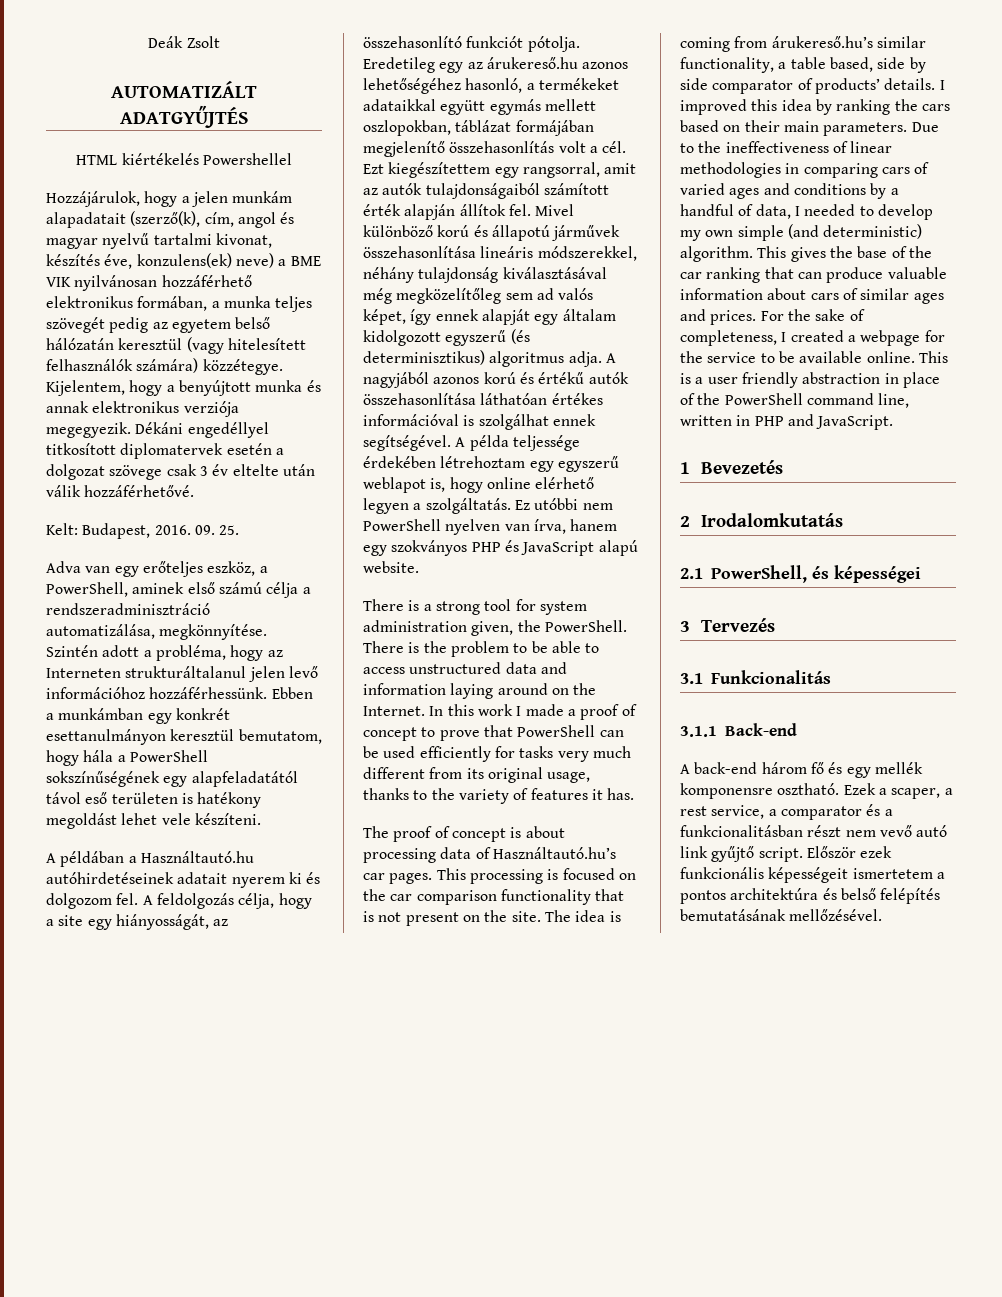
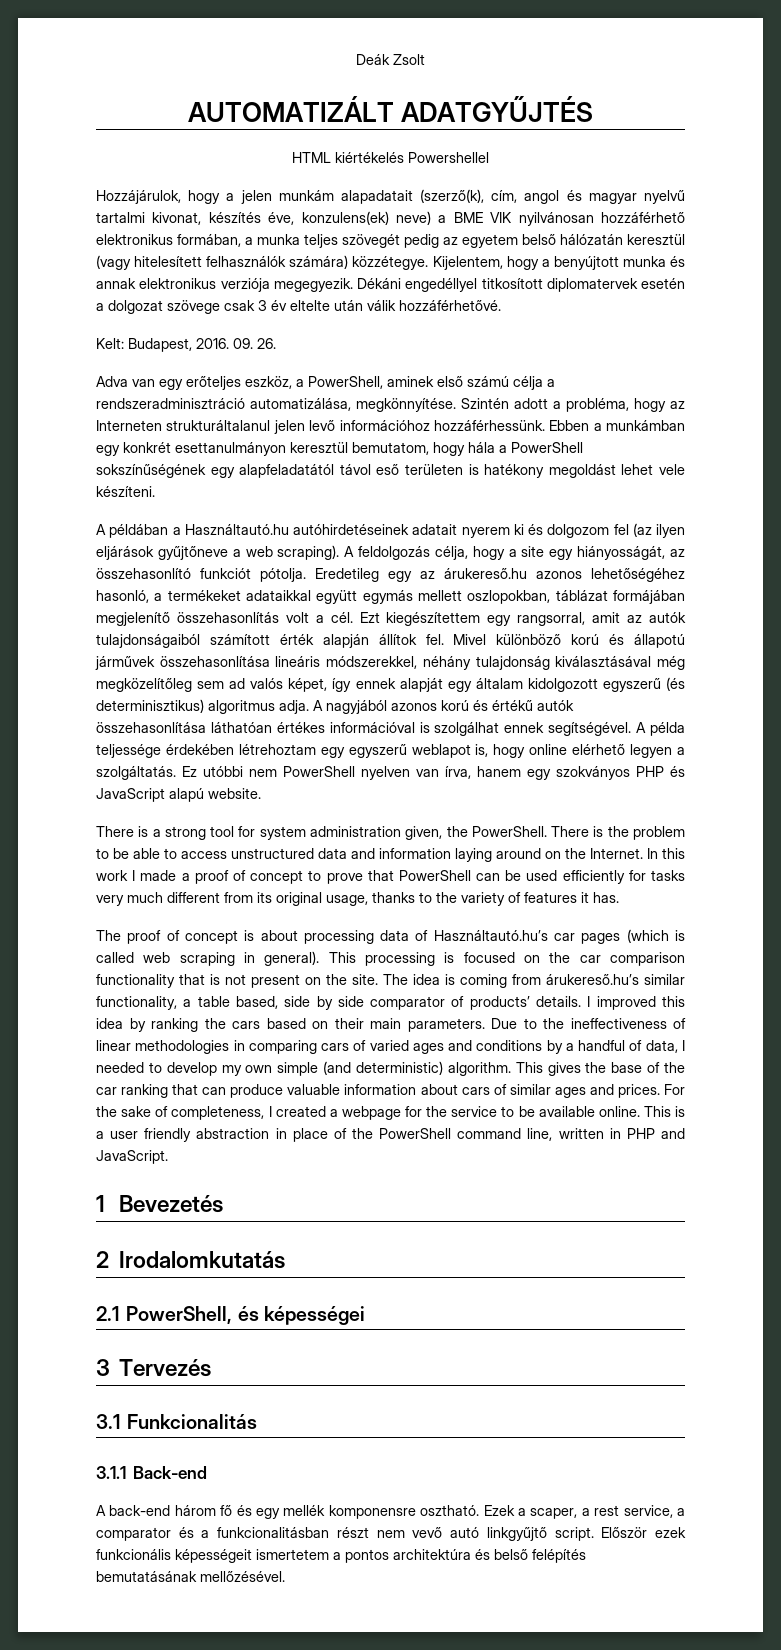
- 09. 25.
+ 09. 26.
- A példában a Használtautó.hu autóhirdetéseinek adatait nyerem ki és dolgozom fel.
+ A példában a Használtautó.hu autóhirdetéseinek adatait nyerem ki és dolgozom fel (az ilyen eljárások gyűjtőneve a web scraping).
- The proof of concept is about processing data of Használtautó.hu’s car pages.
+ The proof of concept is about processing data of Használtautó.hu’s car pages (which is called web scraping in general).
- Ezek a scaper, a rest service, a comparator és a funkcionalitásban részt nem vevő autó link gyűjtő script.
+ Ezek a scaper, a rest service, a comparator és a funkcionalitásban részt nem vevő autó linkgyűjtő script.

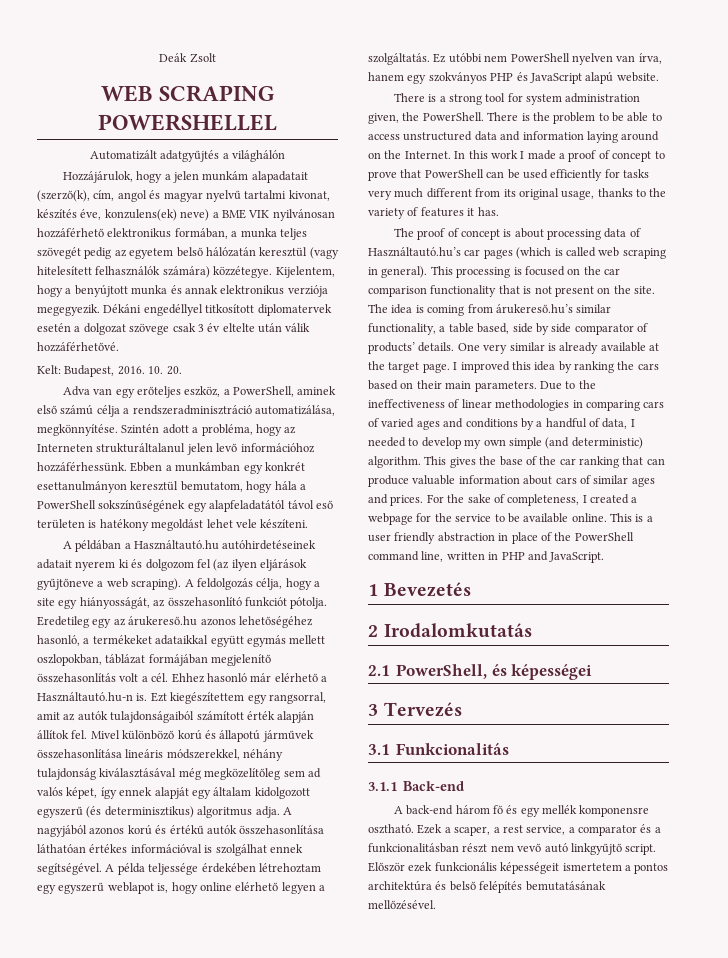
- AUTOMATIZÁLT ADATGYŰJTÉS
- HTML kiértékelés Powershellel
+ WEB SCRAPING POWERSHELLEL
+ Automatizált adatgyűjtés a világhálón
- 09. 26.
+ 10. 20.
+ Ehhez hasonló már elérhető a Használtautó.hu-n is.
+ One very similar is already available at the target page.

